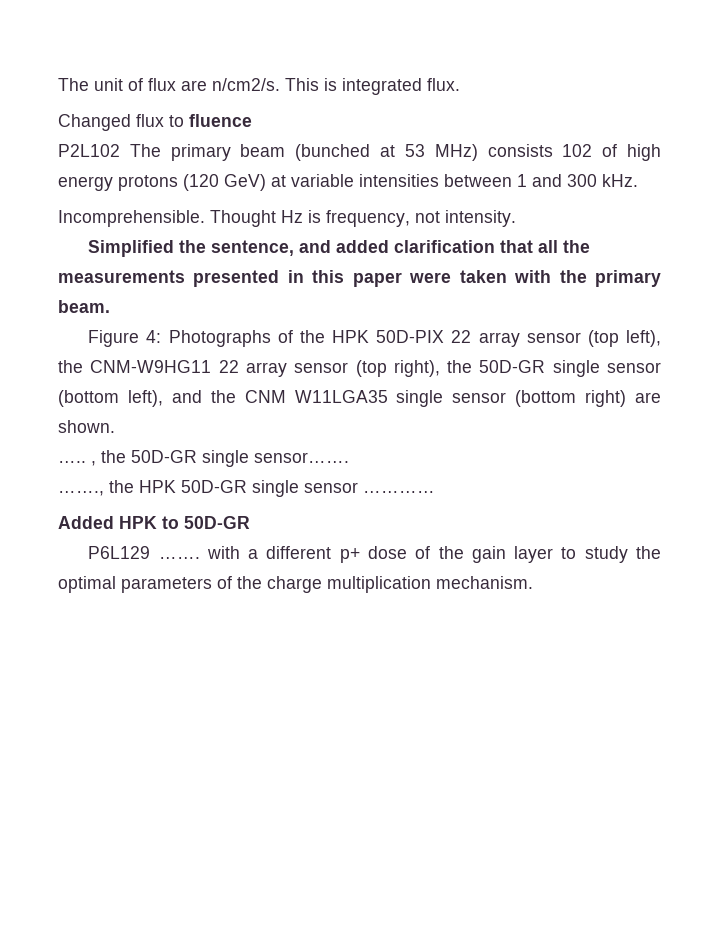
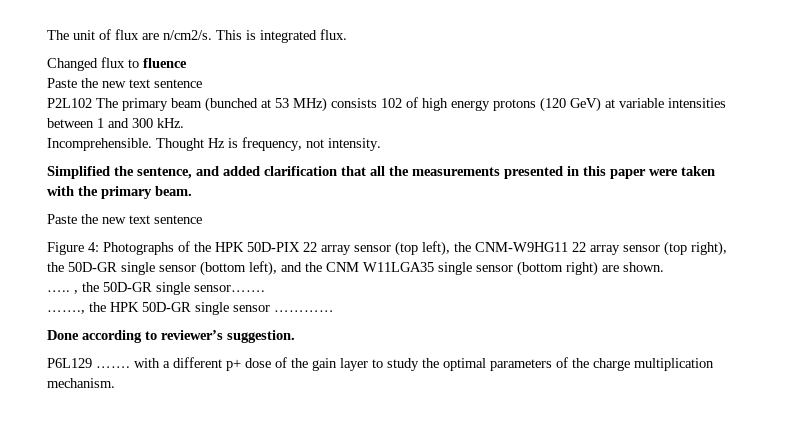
  Changed flux to fluence
+ Paste the new text sentence
  Simplified the sentence, and added clarification that all the measurements presented in this paper were taken with the primary beam.
+ Paste the new text sentence
- Added HPK to 50D-GR
+ Done according to reviewer’s suggestion.

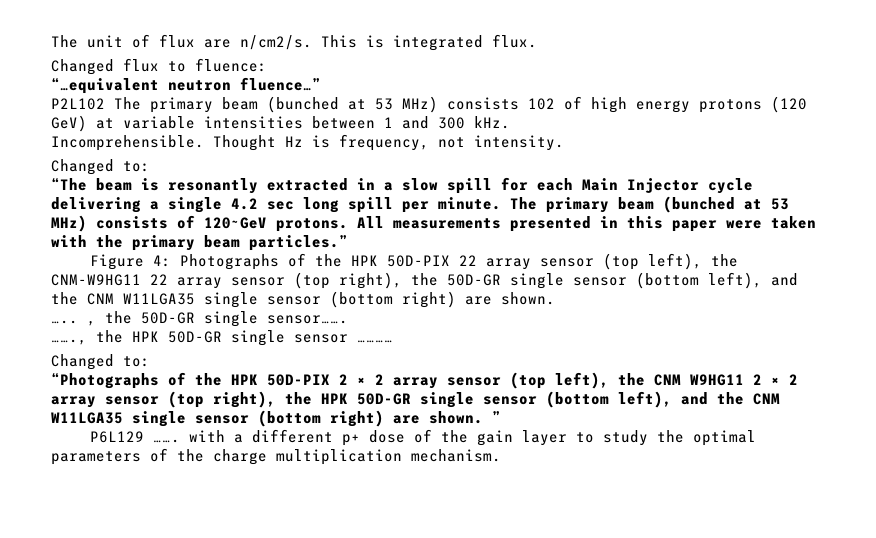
- Changed flux to fluence
- Paste the new text sentence
+ Changed flux to fluence:
+ “…equivalent neutron fluence…”
  Thought Hz is frequency, not intensity.
- Simplified the sentence, and added clarification that all the measurements presented in this paper were taken with the primary beam.
- Paste the new text sentence
+ Changed to:
+ “The beam is resonantly extracted in a slow spill for each Main Injector cycle delivering a single 4.2 sec long spill per minute. The primary beam (bunched at 53 MHz) consists of 120~GeV protons. All measurements presented in this paper were taken with the primary beam particles.”
  ……., the HPK 50D-GR single sensor …………
- Done according to reviewer’s suggestion.
+ Changed to:
+ “Photographs of the HPK 50D-PIX 2 × 2 array sensor (top left), the CNM W9HG11 2 × 2 array sensor (top right), the HPK 50D-GR single sensor (bottom left), and the CNM W11LGA35 single sensor (bottom right) are shown. ”

